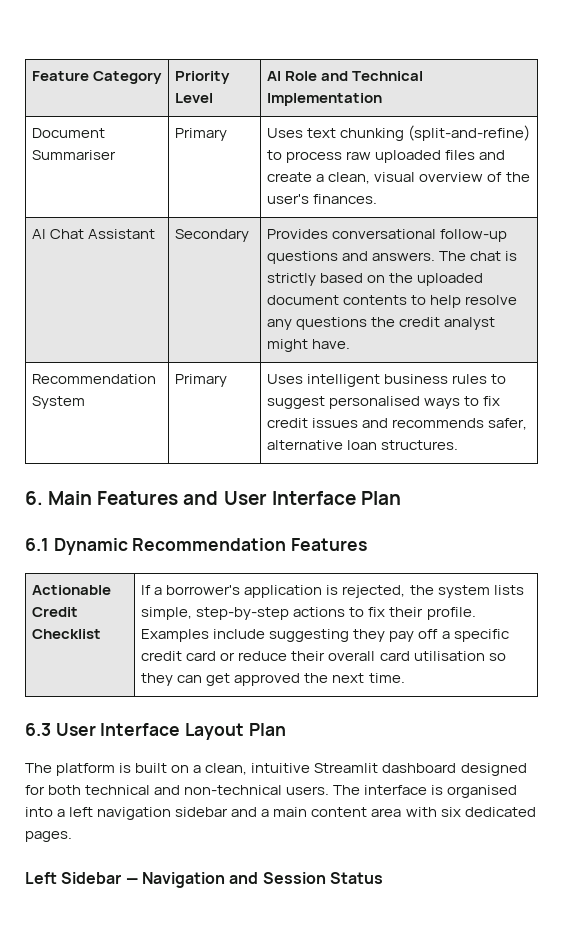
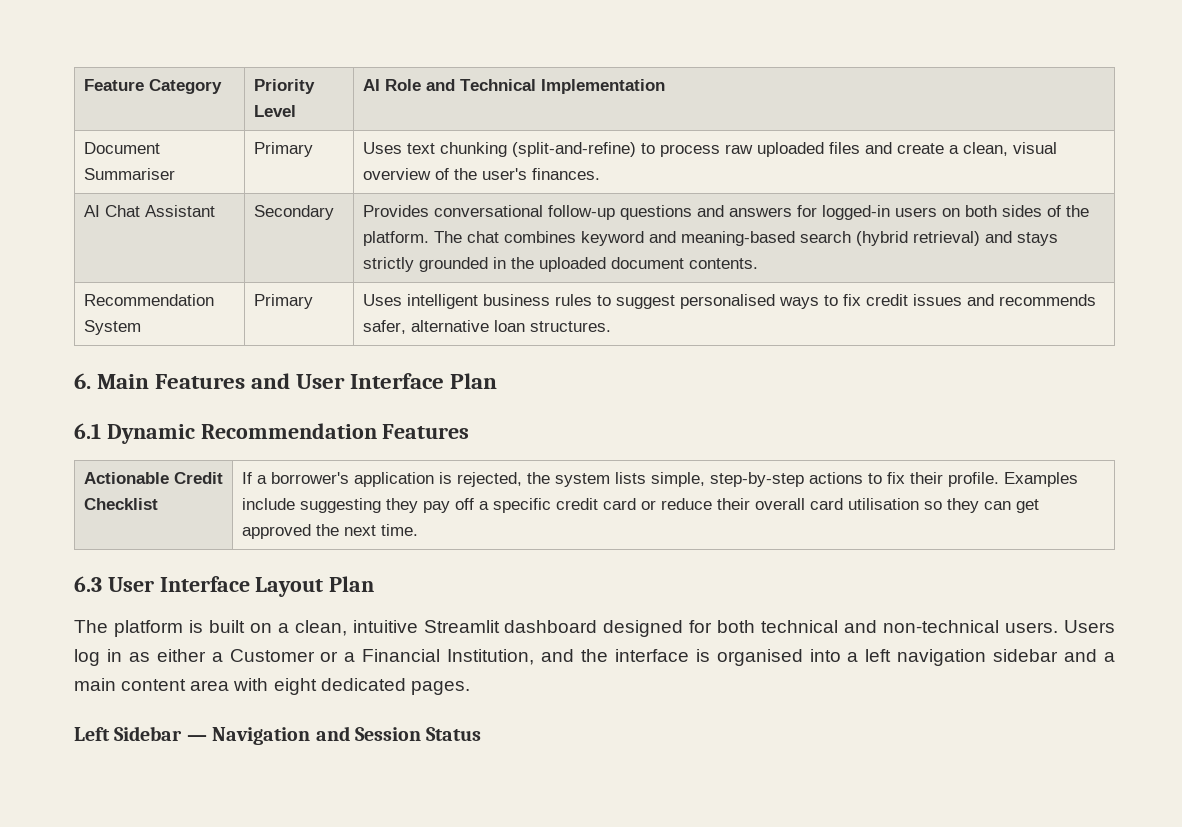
- AI Chat Assistant | Secondary | Provides conversational follow-up questions and answers. The chat is strictly based on the uploaded document contents to help resolve any questions the credit analyst might have.
+ AI Chat Assistant | Secondary | Provides conversational follow-up questions and answers for logged-in users on both sides of the platform. The chat combines keyword and meaning-based search (hybrid retrieval) and stays strictly grounded in the uploaded document contents.
- The interface is organised into a left navigation sidebar and a main content area with six dedicated pages.
+ Users log in as either a Customer or a Financial Institution, and the interface is organised into a left navigation sidebar and a main content area with eight dedicated pages.

